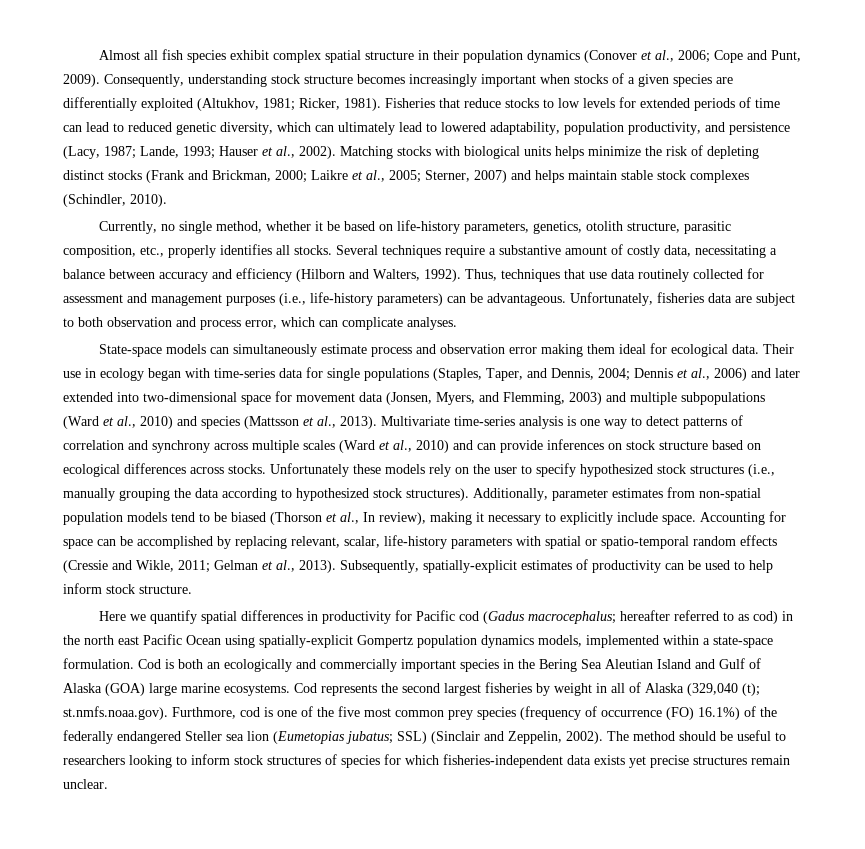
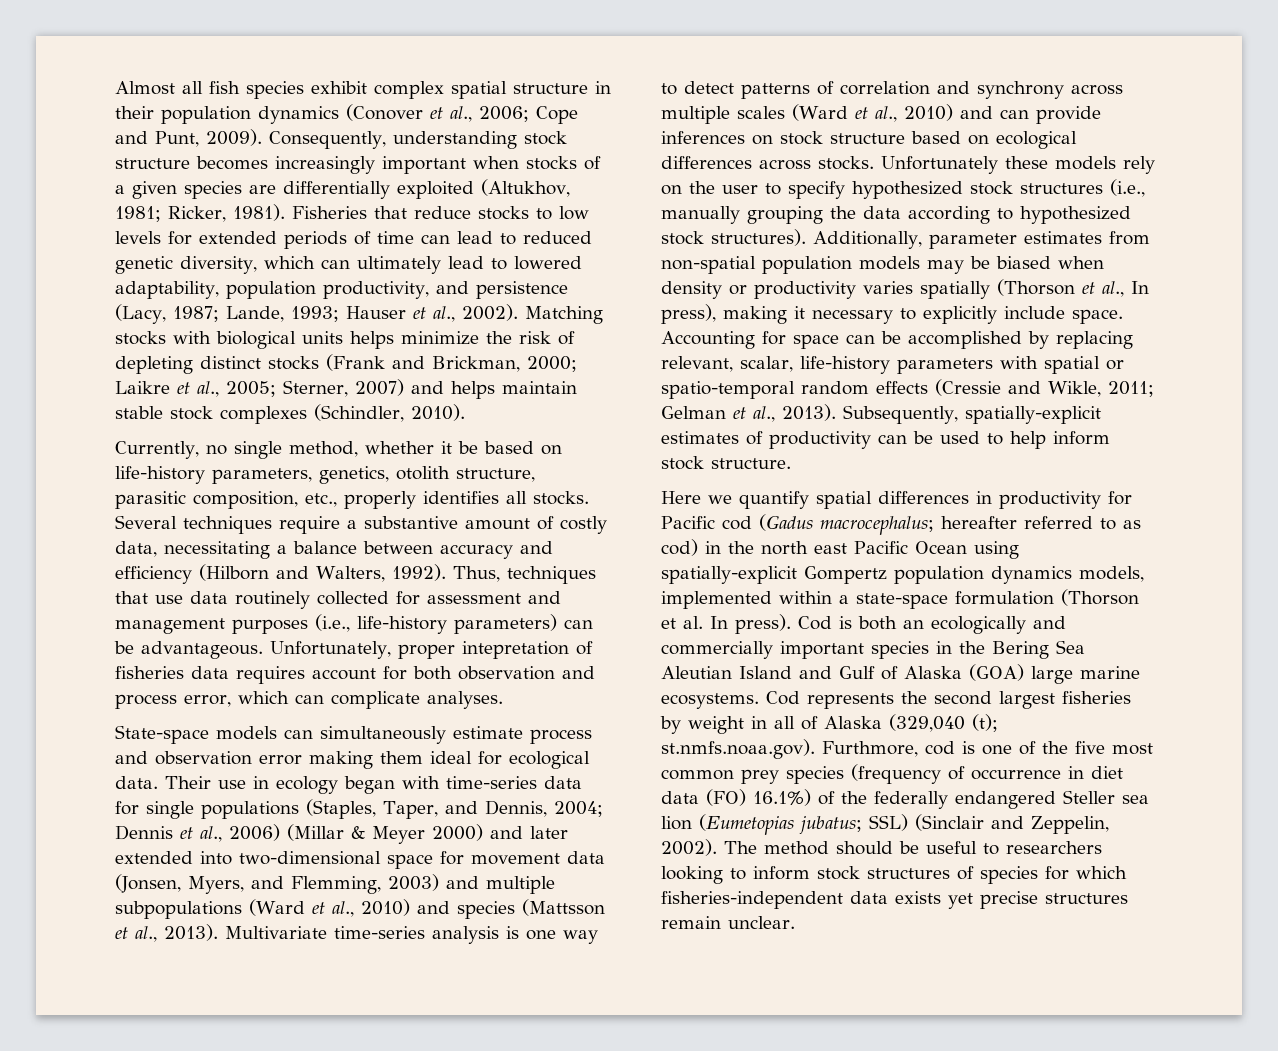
- Unfortunately, fisheries data are subject to both observation and process error, which can complicate analyses.
+ Unfortunately, proper intepretation of fisheries data requires account for both observation and process error, which can complicate analyses.
- Their use in ecology began with time-series data for single populations (Staples, Taper, and Dennis, 2004; Dennis et al., 2006) and later extended into two-dimensional space for movement data (Jonsen, Myers, and Flemming, 2003) and multiple subpopulations (Ward et al., 2010) and species (Mattsson et al., 2013).
+ Their use in ecology began with time-series data for single populations (Staples, Taper, and Dennis, 2004; Dennis et al., 2006) (Millar & Meyer 2000) and later extended into two-dimensional space for movement data (Jonsen, Myers, and Flemming, 2003) and multiple subpopulations (Ward et al., 2010) and species (Mattsson et al., 2013).
- Additionally, parameter estimates from non-spatial population models tend to be biased (Thorson et al., In review), making it necessary to explicitly include space.
+ Additionally, parameter estimates from non-spatial population models may be biased when density or productivity varies spatially (Thorson et al., In press), making it necessary to explicitly include space.
- Here we quantify spatial differences in productivity for Pacific cod (Gadus macrocephalus; hereafter referred to as cod) in the north east Pacific Ocean using spatially-explicit Gompertz population dynamics models, implemented within a state-space formulation.
+ Here we quantify spatial differences in productivity for Pacific cod (Gadus macrocephalus; hereafter referred to as cod) in the north east Pacific Ocean using spatially-explicit Gompertz population dynamics models, implemented within a state-space formulation (Thorson et al. In press).
- Cod represents the second largest fisheries by weight in all of Alaska (329,040 (t); st.nmfs.noaa.gov). Furthmore, cod is one of the five most common prey species (frequency of occurrence (FO) 16.1%) of the federally endangered Steller sea lion (Eumetopias jubatus; SSL) (Sinclair and Zeppelin, 2002).
+ Cod represents the second largest fisheries by weight in all of Alaska (329,040 (t); st.nmfs.noaa.gov). Furthmore, cod is one of the five most common prey species (frequency of occurrence in diet data (FO) 16.1%) of the federally endangered Steller sea lion (Eumetopias jubatus; SSL) (Sinclair and Zeppelin, 2002).

